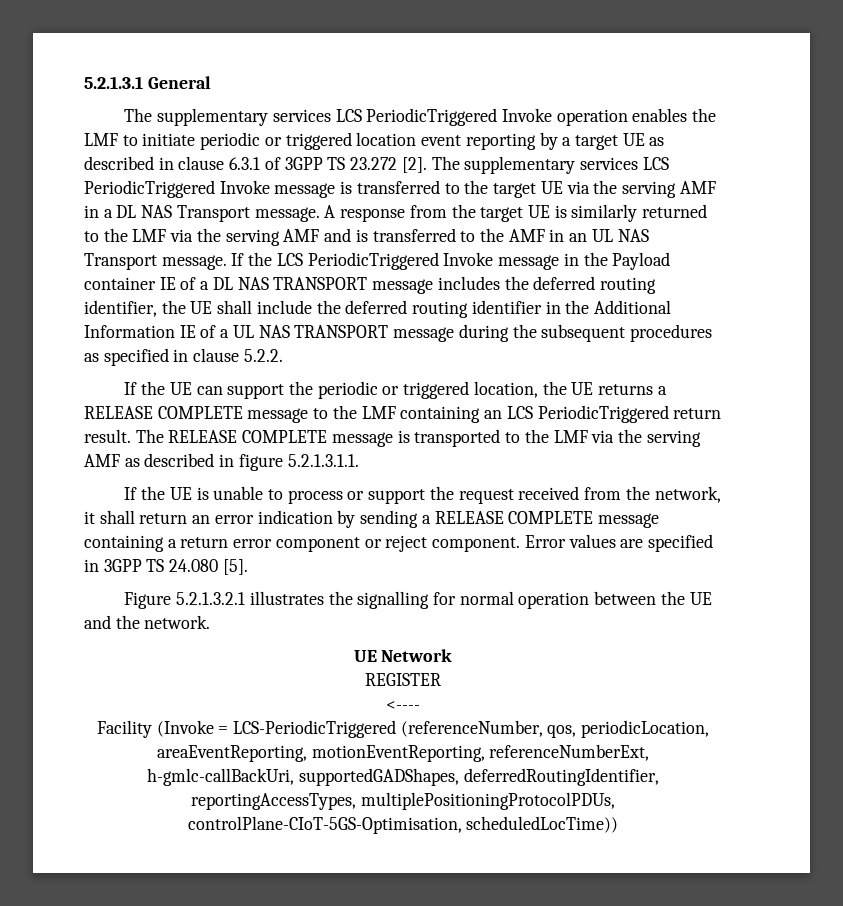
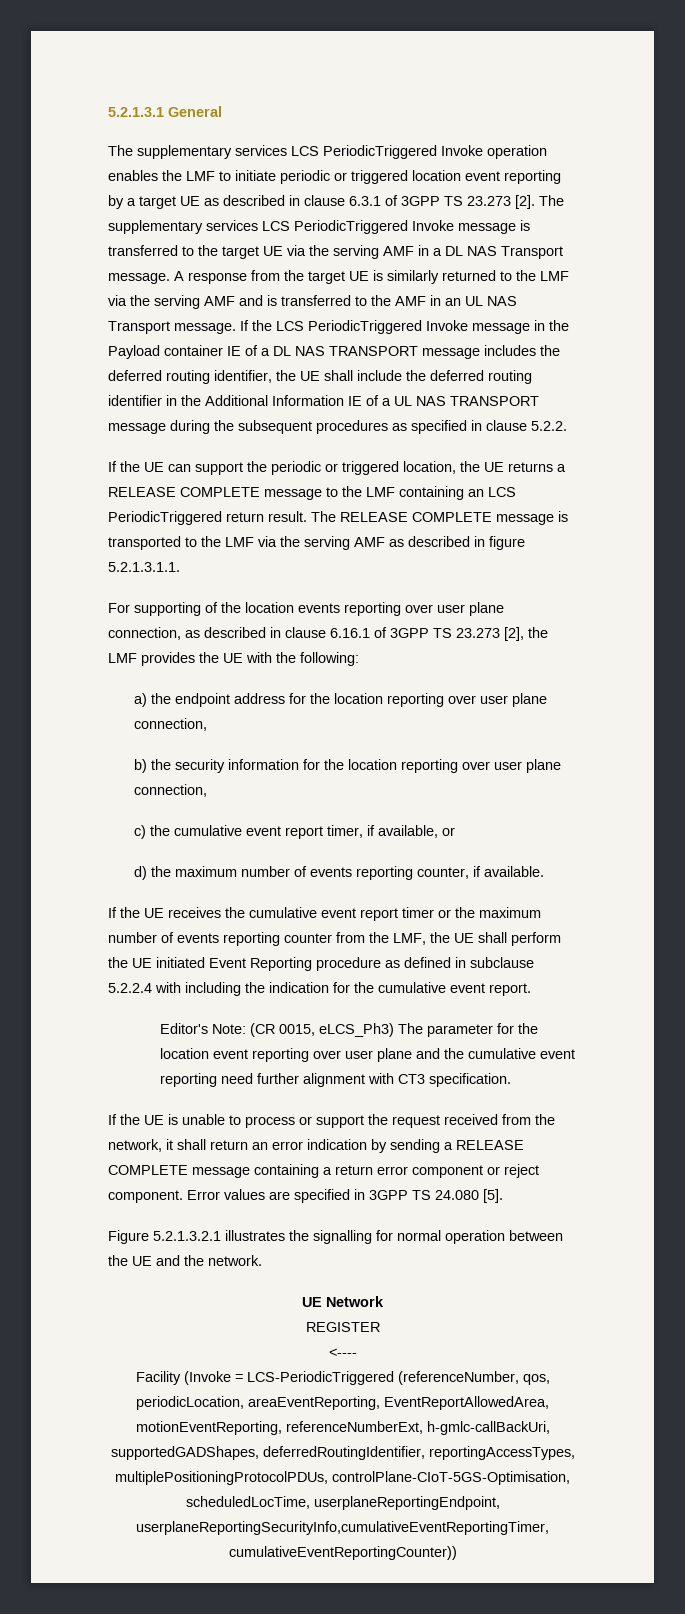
- The supplementary services LCS PeriodicTriggered Invoke operation enables the LMF to initiate periodic or triggered location event reporting by a target UE as described in clause 6.3.1 of 3GPP TS 23.272 [2].
+ The supplementary services LCS PeriodicTriggered Invoke operation enables the LMF to initiate periodic or triggered location event reporting by a target UE as described in clause 6.3.1 of 3GPP TS 23.273 [2].
+ For supporting of the location events reporting over user plane connection, as described in clause 6.16.1 of 3GPP TS 23.273 [2], the LMF provides the UE with the following:
+ a) the endpoint address for the location reporting over user plane connection,
+ b) the security information for the location reporting over user plane connection,
+ c) the cumulative event report timer, if available, or
+ d) the maximum number of events reporting counter, if available.
+ If the UE receives the cumulative event report timer or the maximum number of events reporting counter from the LMF, the UE shall perform the UE initiated Event Reporting procedure as defined in subclause 5.2.2.4 with including the indication for the cumulative event report.
+ Editor's Note: (CR 0015, eLCS_Ph3) The parameter for the location event reporting over user plane and the cumulative event reporting need further alignment with CT3 specification.
- Facility (Invoke = LCS-PeriodicTriggered (referenceNumber, qos, periodicLocation, areaEventReporting, motionEventReporting, referenceNumberExt, h-gmlc-callBackUri, supportedGADShapes, deferredRoutingIdentifier, reportingAccessTypes, multiplePositioningProtocolPDUs, controlPlane-CIoT-5GS-Optimisation, scheduledLocTime))
+ Facility (Invoke = LCS-PeriodicTriggered (referenceNumber, qos, periodicLocation, areaEventReporting, EventReportAllowedArea, motionEventReporting, referenceNumberExt, h-gmlc-callBackUri, supportedGADShapes, deferredRoutingIdentifier, reportingAccessTypes, multiplePositioningProtocolPDUs, controlPlane-CIoT-5GS-Optimisation, scheduledLocTime, userplaneReportingEndpoint, userplaneReportingSecurityInfo,cumulativeEventReportingTimer, cumulativeEventReportingCounter))

